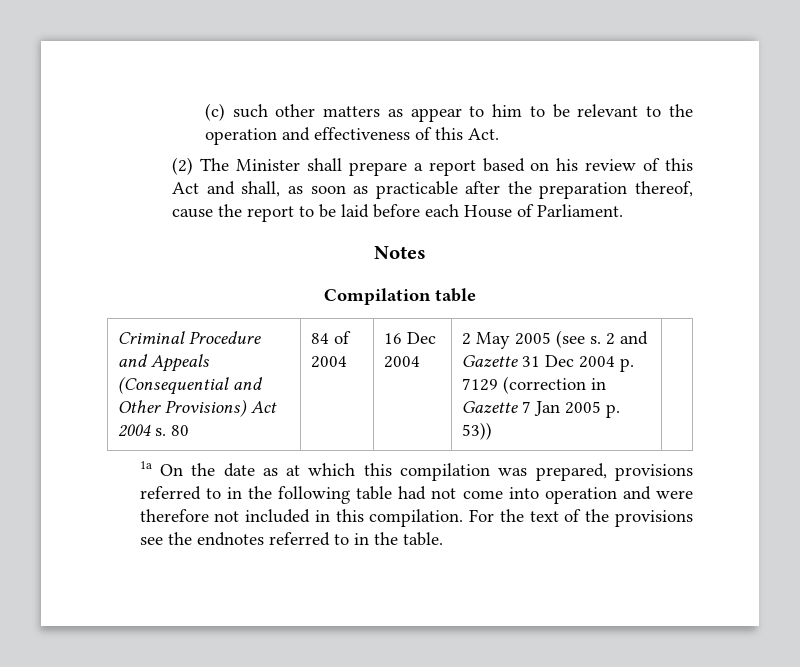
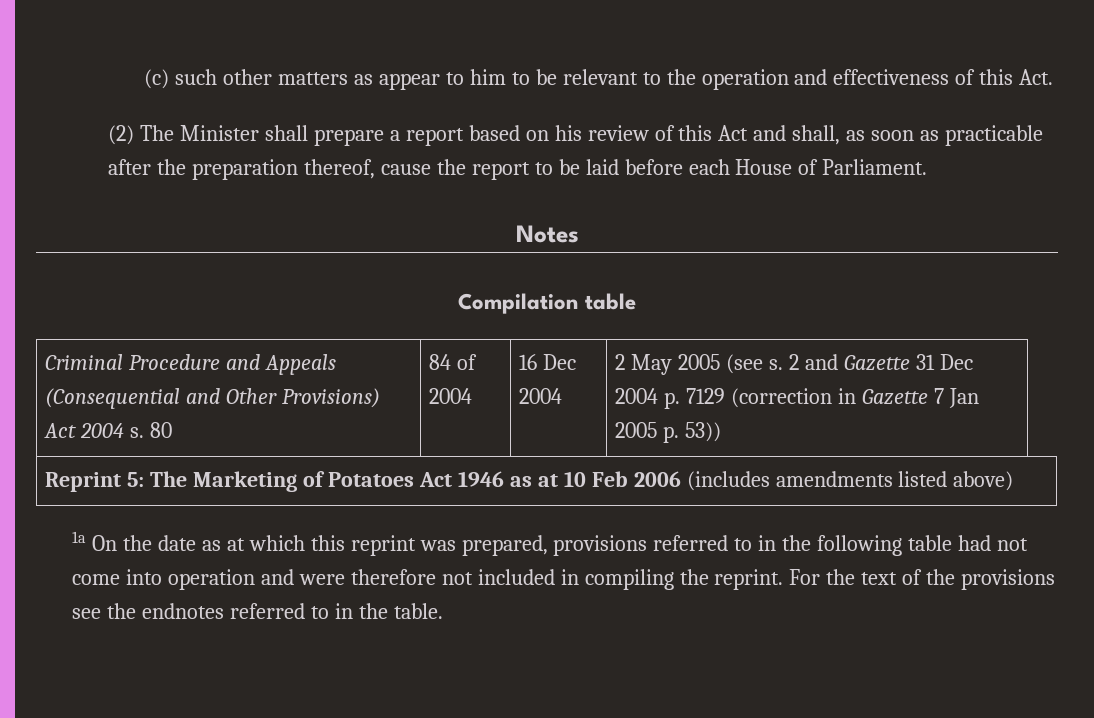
- Criminal Procedure and Appeals (Consequential and Other Provisions) Act 2004 s. 80 | 84 of 2004 | 16 Dec 2004 | 2 May 2005 (see s. 2 and Gazette 31 Dec 2004 p. 7129 (correction in Gazette 7 Jan 2005 p. 53)) |
+ Criminal Procedure and Appeals (Consequential and Other Provisions) Act 2004 s. 80 | 84 of 2004 | 16 Dec 2004 | 2 May 2005 (see s. 2 and Gazette 31 Dec 2004 p. 7129 (correction in Gazette 7 Jan 2005 p. 53))
+ Reprint 5: The Marketing of Potatoes Act 1946 as at 10 Feb 2006 (includes amendments listed above)
- 1a On the date as at which this compilation was prepared, provisions referred to in the following table had not come into operation and were therefore not included in this compilation.
+ 1a On the date as at which this reprint was prepared, provisions referred to in the following table had not come into operation and were therefore not included in compiling the reprint.

